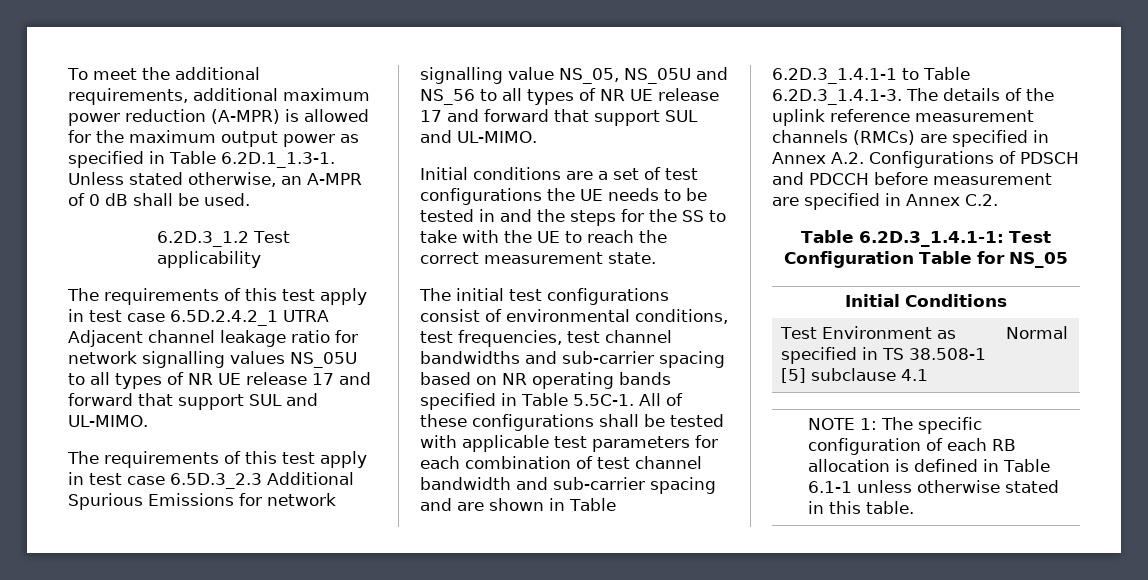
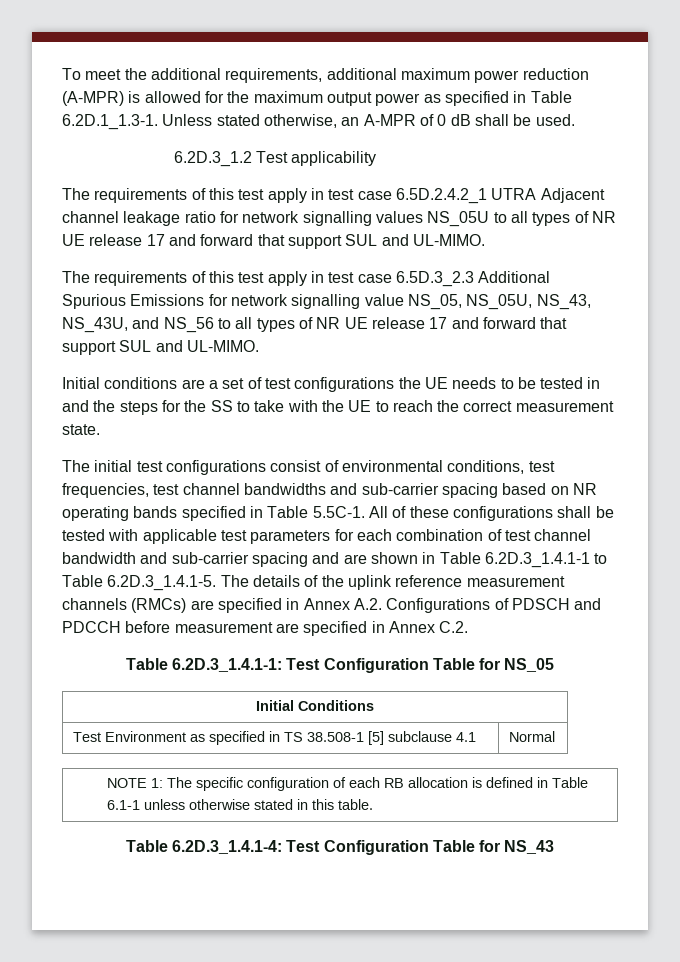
- The requirements of this test apply in test case 6.5D.3_2.3 Additional Spurious Emissions for network signalling value NS_05, NS_05U and NS_56 to all types of NR UE release 17 and forward that support SUL and UL-MIMO.
+ The requirements of this test apply in test case 6.5D.3_2.3 Additional Spurious Emissions for network signalling value NS_05, NS_05U, NS_43, NS_43U, and NS_56 to all types of NR UE release 17 and forward that support SUL and UL-MIMO.
- The initial test configurations consist of environmental conditions, test frequencies, test channel bandwidths and sub-carrier spacing based on NR operating bands specified in Table 5.5C-1. All of these configurations shall be tested with applicable test parameters for each combination of test channel bandwidth and sub-carrier spacing and are shown in Table 6.2D.3_1.4.1-1 to Table 6.2D.3_1.4.1-3. The details of the uplink reference measurement channels (RMCs) are specified in Annex A.2. Configurations of PDSCH and PDCCH before measurement are specified in Annex C.2.
+ The initial test configurations consist of environmental conditions, test frequencies, test channel bandwidths and sub-carrier spacing based on NR operating bands specified in Table 5.5C-1. All of these configurations shall be tested with applicable test parameters for each combination of test channel bandwidth and sub-carrier spacing and are shown in Table 6.2D.3_1.4.1-1 to Table 6.2D.3_1.4.1-5. The details of the uplink reference measurement channels (RMCs) are specified in Annex A.2. Configurations of PDSCH and PDCCH before measurement are specified in Annex C.2.
+ Table 6.2D.3_1.4.1-4: Test Configuration Table for NS_43

